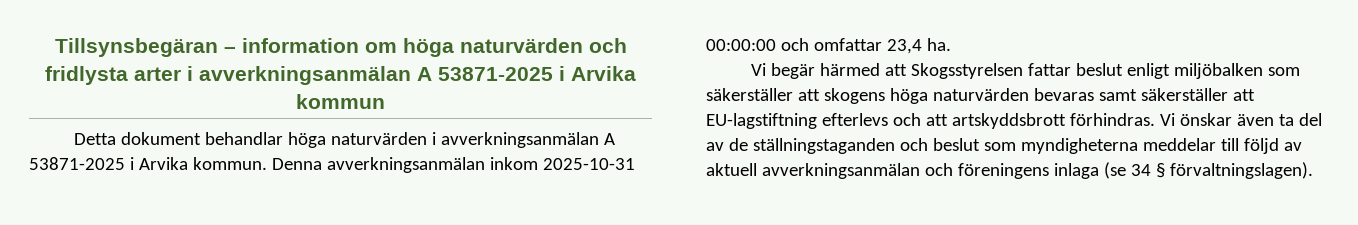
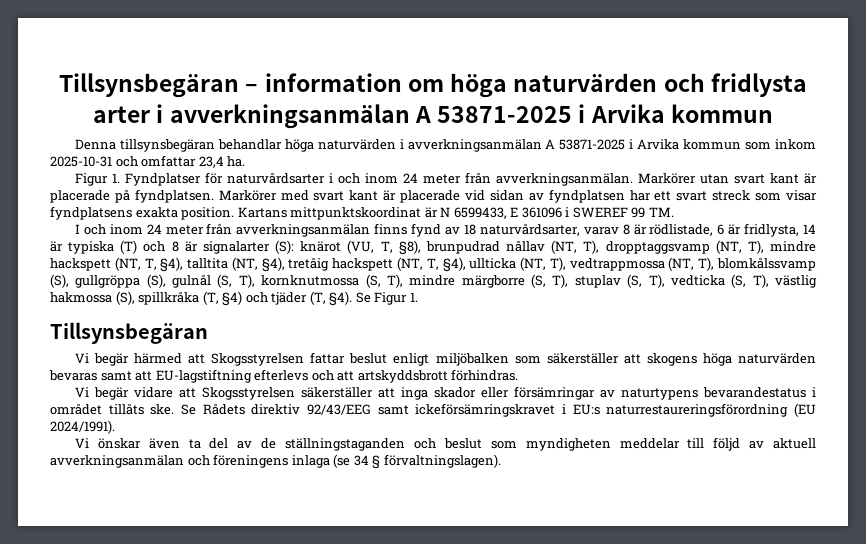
- Detta dokument behandlar höga naturvärden i avverkningsanmälan A 53871-2025 i Arvika kommun. Denna avverkningsanmälan inkom 2025-10-31 00:00:00 och omfattar 23,4 ha.
+ Denna tillsynsbegäran behandlar höga naturvärden i avverkningsanmälan A 53871-2025 i Arvika kommun som inkom 2025-10-31 och omfattar 23,4 ha.
+ Figur 1. Fyndplatser för naturvårdsarter i och inom 24 meter från avverkningsanmälan. Markörer utan svart kant är placerade på fyndplatsen. Markörer med svart kant är placerade vid sidan av fyndplatsen har ett svart streck som visar fyndplatsens exakta position. Kartans mittpunktskoordinat är N 6599433, E 361096 i SWEREF 99 TM.
+ I och inom 24 meter från avverkningsanmälan finns fynd av 18 naturvårdsarter, varav 8 är rödlistade, 6 är fridlysta, 14 är typiska (T) och 8 är signalarter (S): knärot (VU, T, §8), brunpudrad nållav (NT, T), dropptaggsvamp (NT, T), mindre hackspett (NT, T, §4), talltita (NT, §4), tretåig hackspett (NT, T, §4), ullticka (NT, T), vedtrappmossa (NT, T), blomkålssvamp (S), gullgröppa (S), gulnål (S, T), kornknutmossa (S, T), mindre märgborre (S, T), stuplav (S, T), vedticka (S, T), västlig hakmossa (S), spillkråka (T, §4) och tjäder (T, §4). Se Figur 1.
+ Tillsynsbegäran
- Vi begär härmed att Skogsstyrelsen fattar beslut enligt miljöbalken som säkerställer att skogens höga naturvärden bevaras samt säkerställer att EU-lagstiftning efterlevs och att artskyddsbrott förhindras. Vi önskar även ta del av de ställningstaganden och beslut som myndigheterna meddelar till följd av aktuell avverkningsanmälan och föreningens inlaga (se 34 § förvaltningslagen).
+ Vi begär härmed att Skogsstyrelsen fattar beslut enligt miljöbalken som säkerställer att skogens höga naturvärden bevaras samt att EU-lagstiftning efterlevs och att artskyddsbrott förhindras.
+ Vi begär vidare att Skogsstyrelsen säkerställer att inga skador eller försämringar av naturtypens bevarandestatus i området tillåts ske. Se Rådets direktiv 92/43/EEG samt ickeförsämringskravet i EU:s naturrestaureringsförordning (EU 2024/1991).
+ Vi önskar även ta del av de ställningstaganden och beslut som myndigheten meddelar till följd av aktuell avverkningsanmälan och föreningens inlaga (se 34 § förvaltningslagen).

